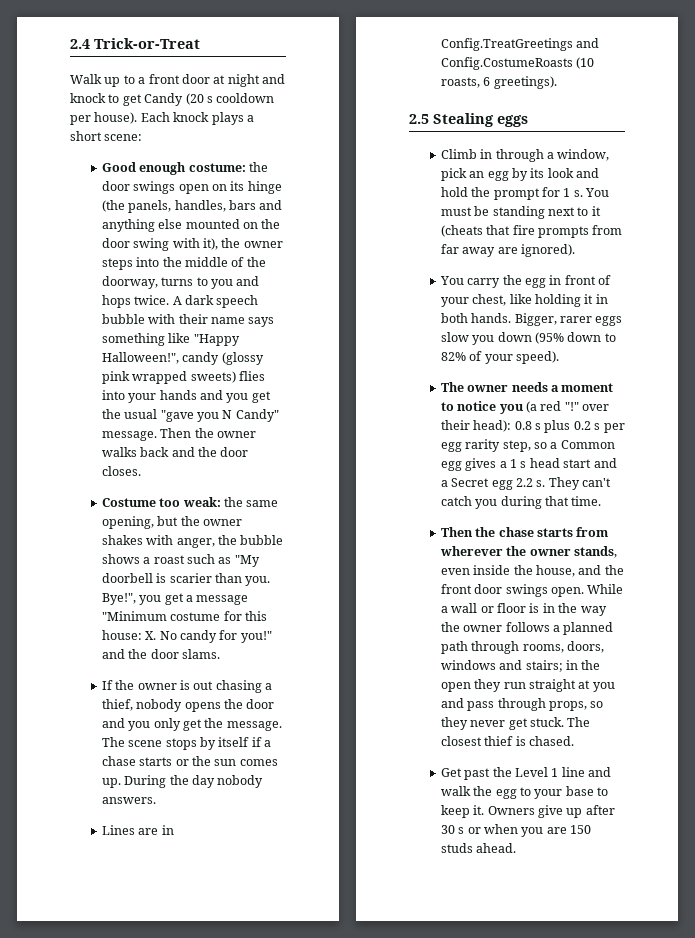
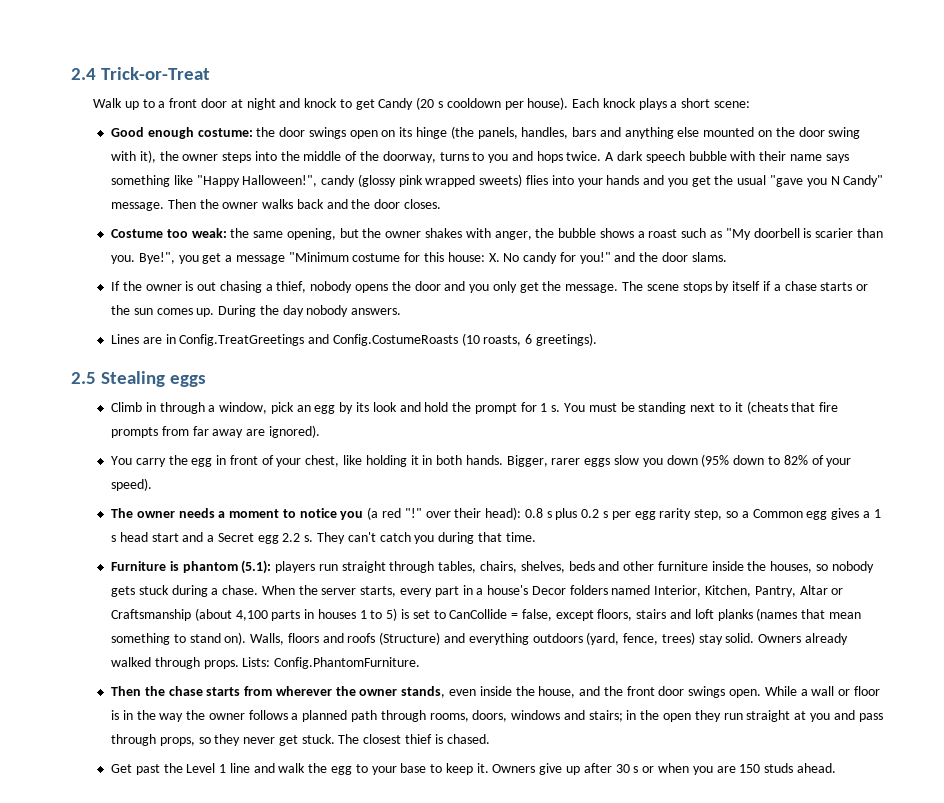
+ Furniture is phantom (5.1): players run straight through tables, chairs, shelves, beds and other furniture inside the houses, so nobody gets stuck during a chase. When the server starts, every part in a house's Decor folders named Interior, Kitchen, Pantry, Altar or Craftsmanship (about 4,100 parts in houses 1 to 5) is set to CanCollide = false, except floors, stairs and loft planks (names that mean something to stand on). Walls, floors and roofs (Structure) and everything outdoors (yard, fence, trees) stay solid. Owners already walked through props. Lists: Config.PhantomFurniture.

